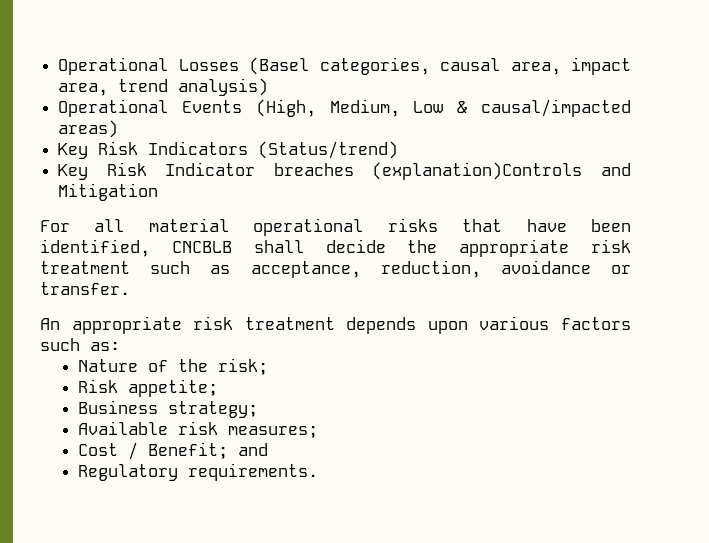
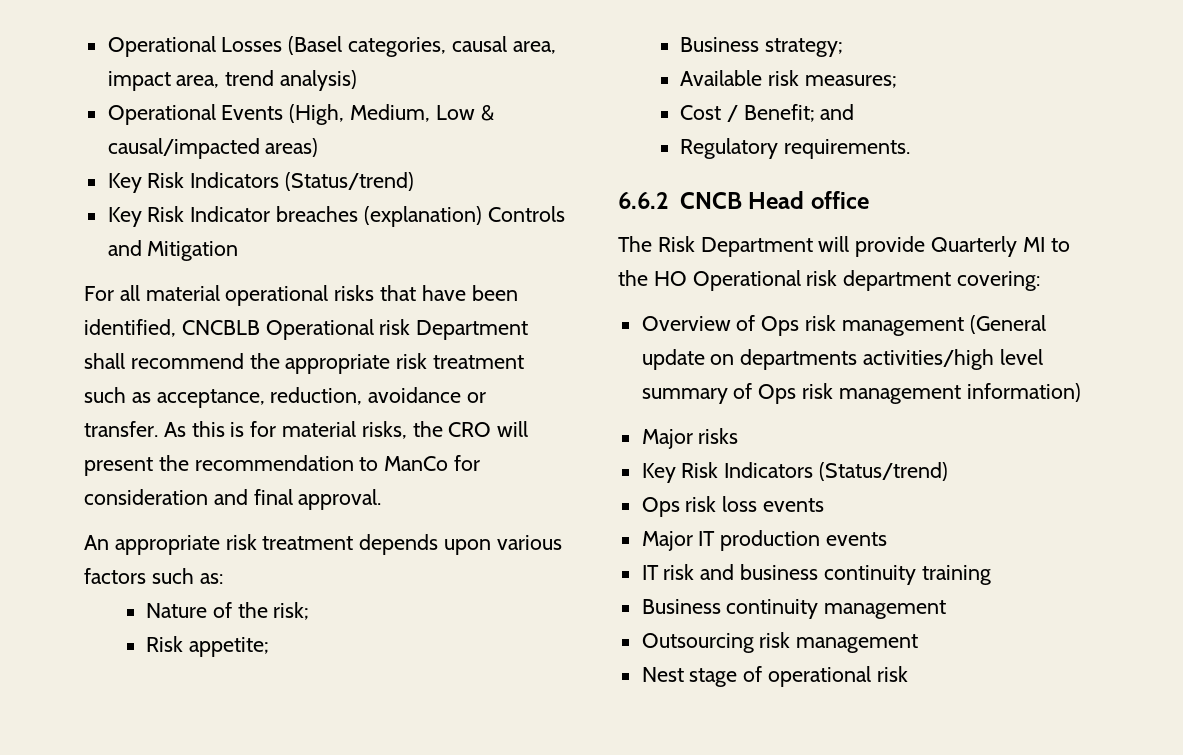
- Key Risk Indicator breaches (explanation)Controls and Mitigation
+ Key Risk Indicator breaches (explanation) Controls and Mitigation
- For all material operational risks that have been identified, CNCBLB shall decide the appropriate risk treatment such as acceptance, reduction, avoidance or transfer.
+ For all material operational risks that have been identified, CNCBLB Operational risk Department shall recommend the appropriate risk treatment such as acceptance, reduction, avoidance or transfer. As this is for material risks, the CRO will present the recommendation to ManCo for consideration and final approval.
+ 6.6.2 CNCB Head office
+ The Risk Department will provide Quarterly MI to the HO Operational risk department covering:
+ Overview of Ops risk management (General update on departments activities/high level summary of Ops risk management information)
+ Major risks
+ Key Risk Indicators (Status/trend)
+ Ops risk loss events
+ Major IT production events
+ IT risk and business continuity training
+ Business continuity management
+ Outsourcing risk management
+ Nest stage of operational risk

